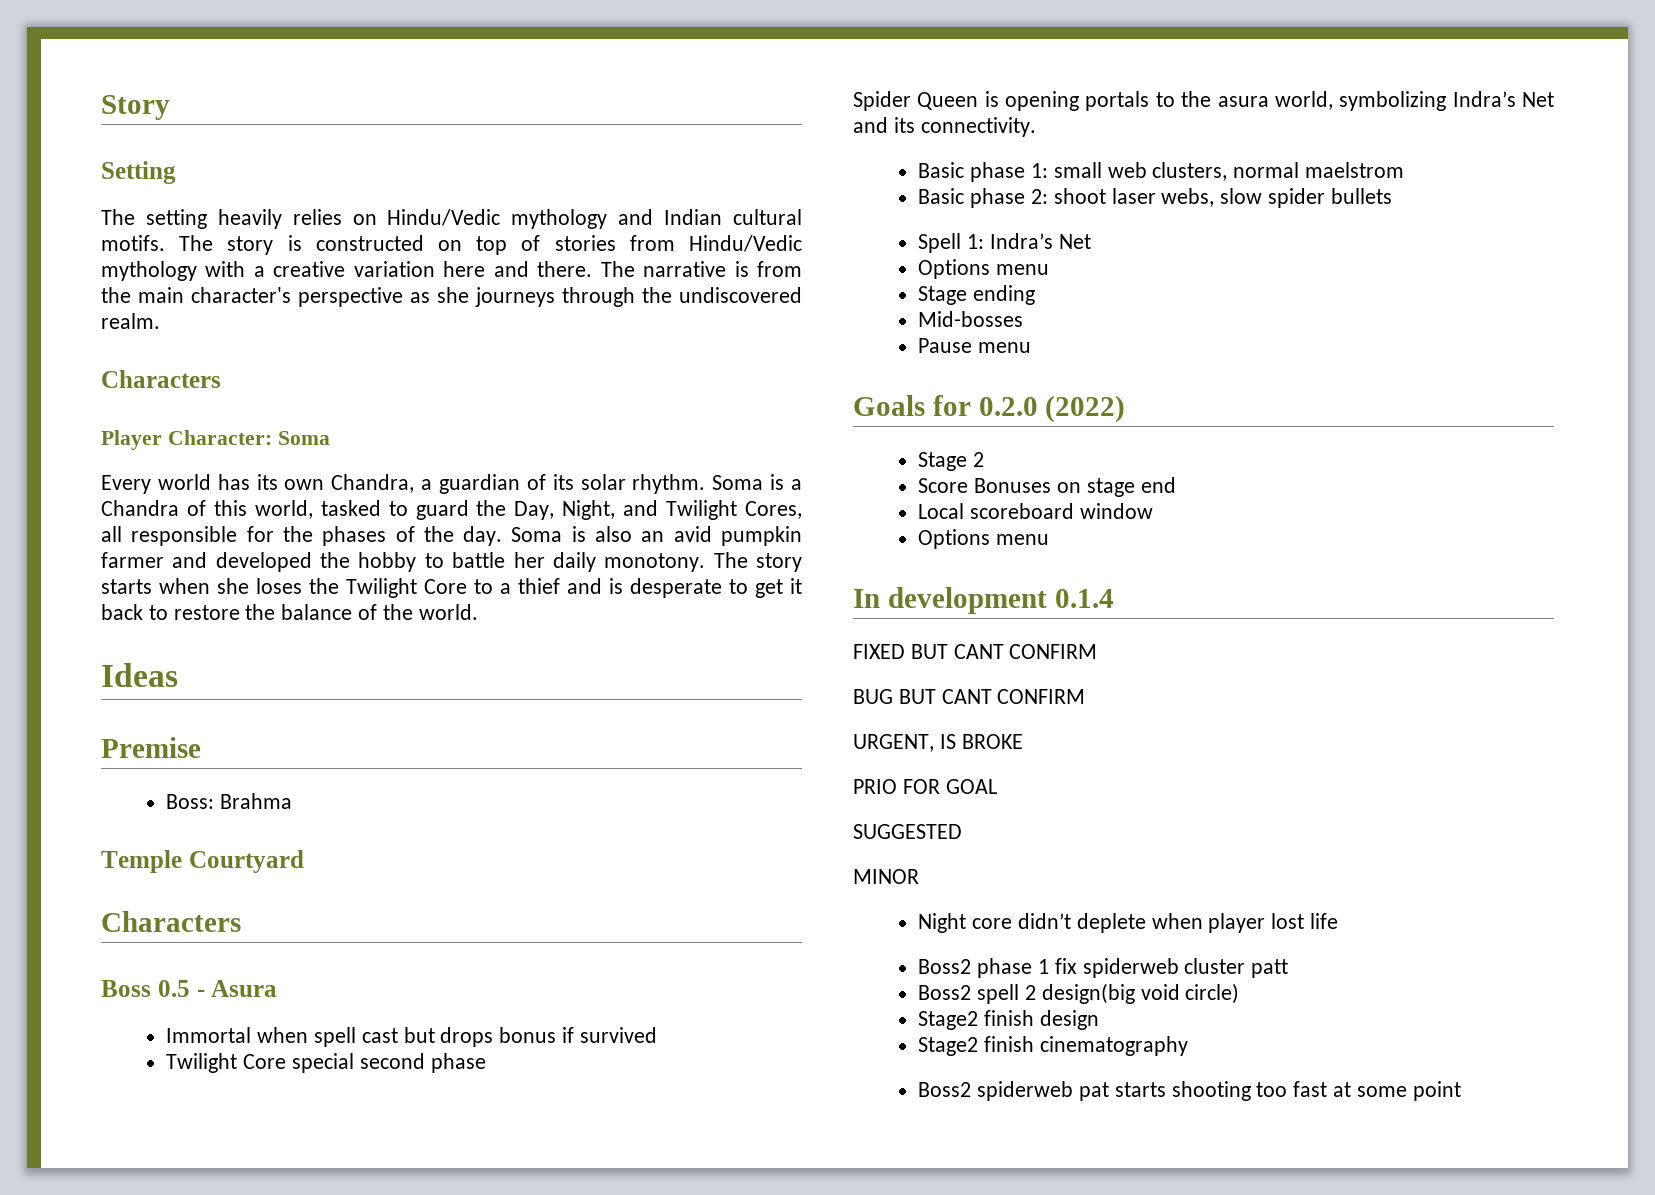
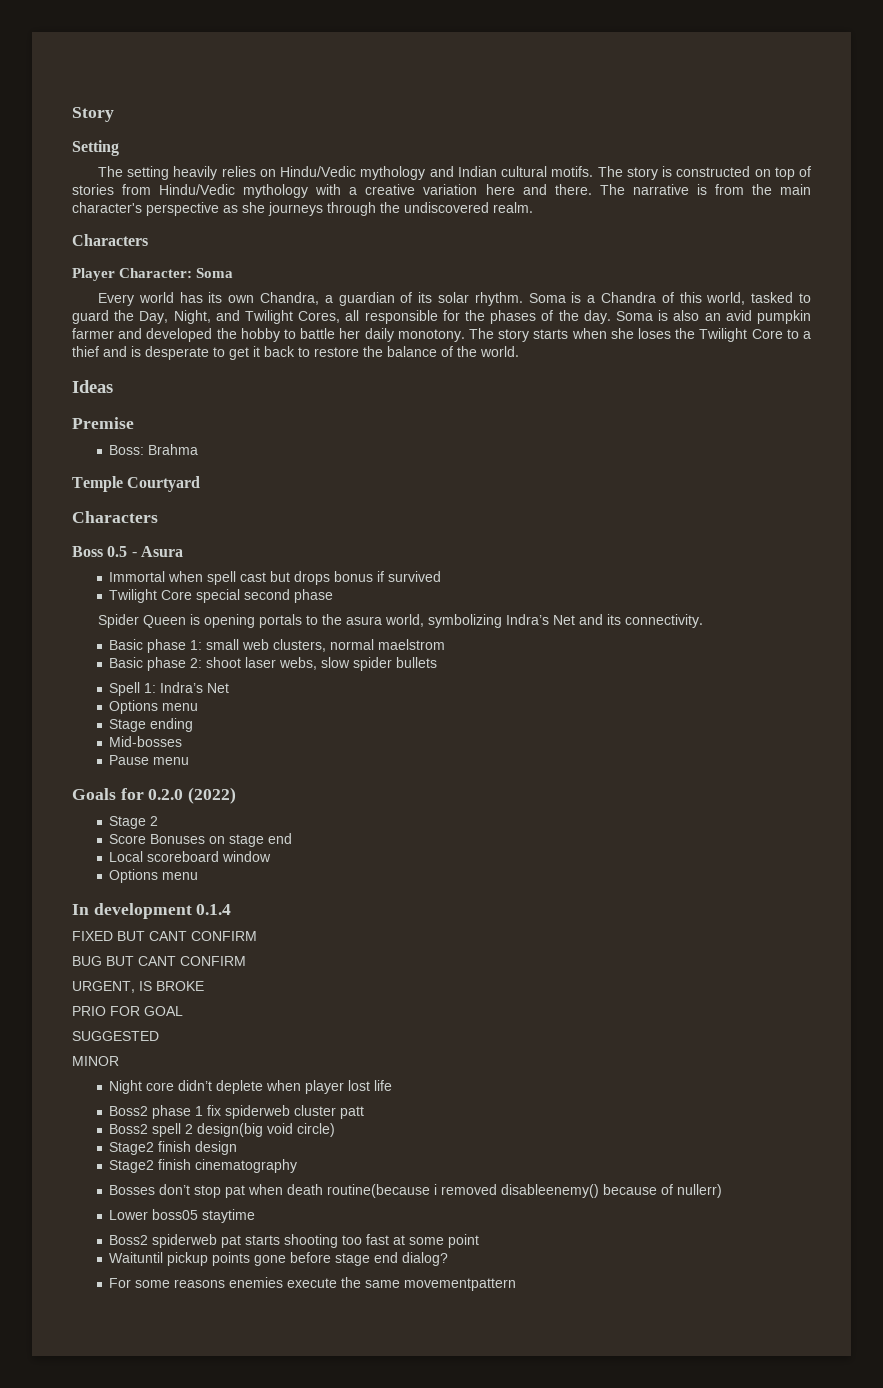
+ Bosses don’t stop pat when death routine(because i removed disableenemy() because of nullerr)
+ Lower boss05 staytime
+ Waituntil pickup points gone before stage end dialog?
+ For some reasons enemies execute the same movementpattern

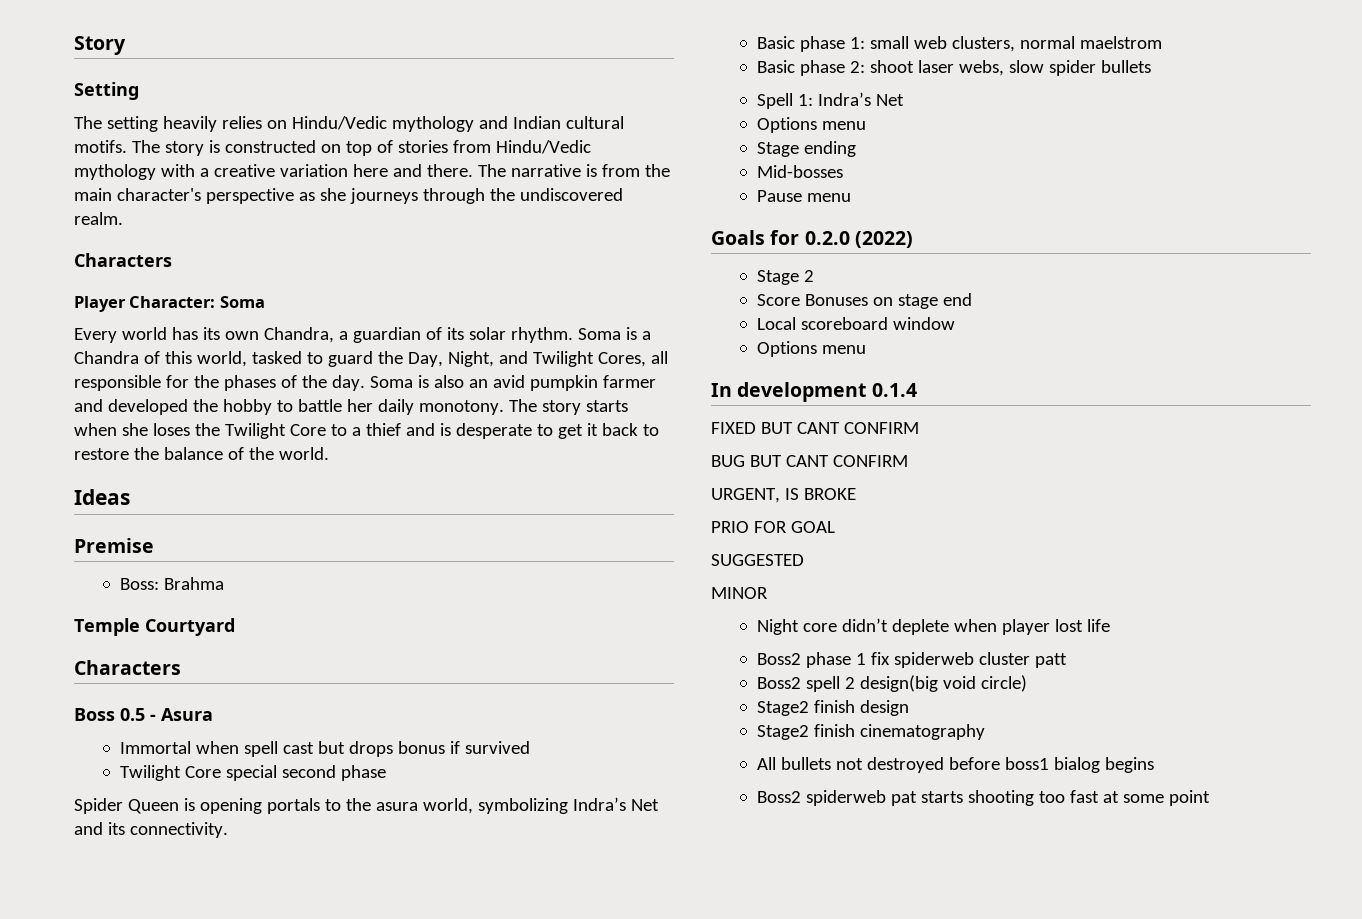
- Bosses don’t stop pat when death routine(because i removed disableenemy() because of nullerr)
- Lower boss05 staytime
+ All bullets not destroyed before boss1 bialog begins
- Waituntil pickup points gone before stage end dialog?
- For some reasons enemies execute the same movementpattern

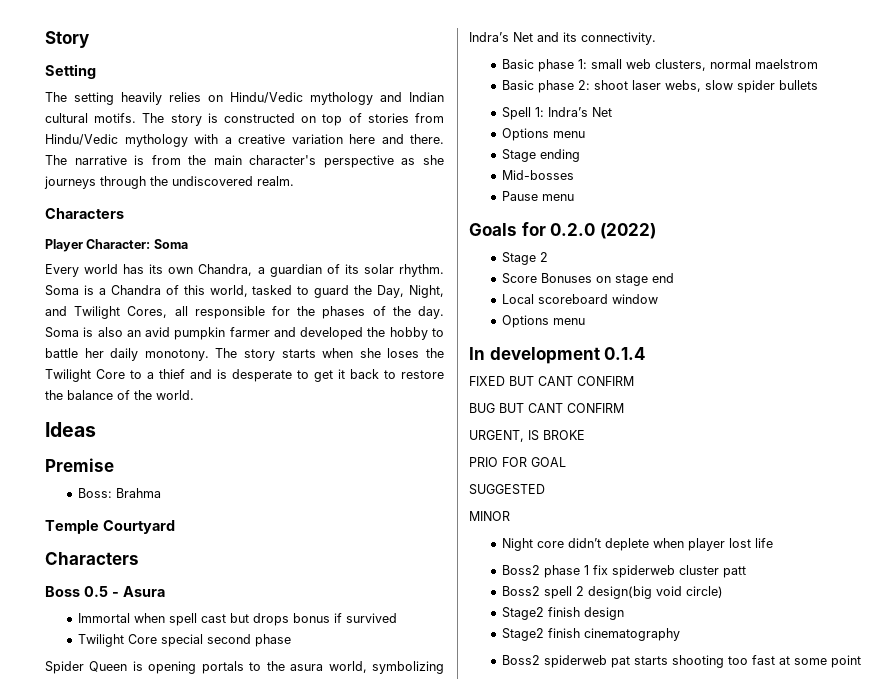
- All bullets not destroyed before boss1 bialog begins

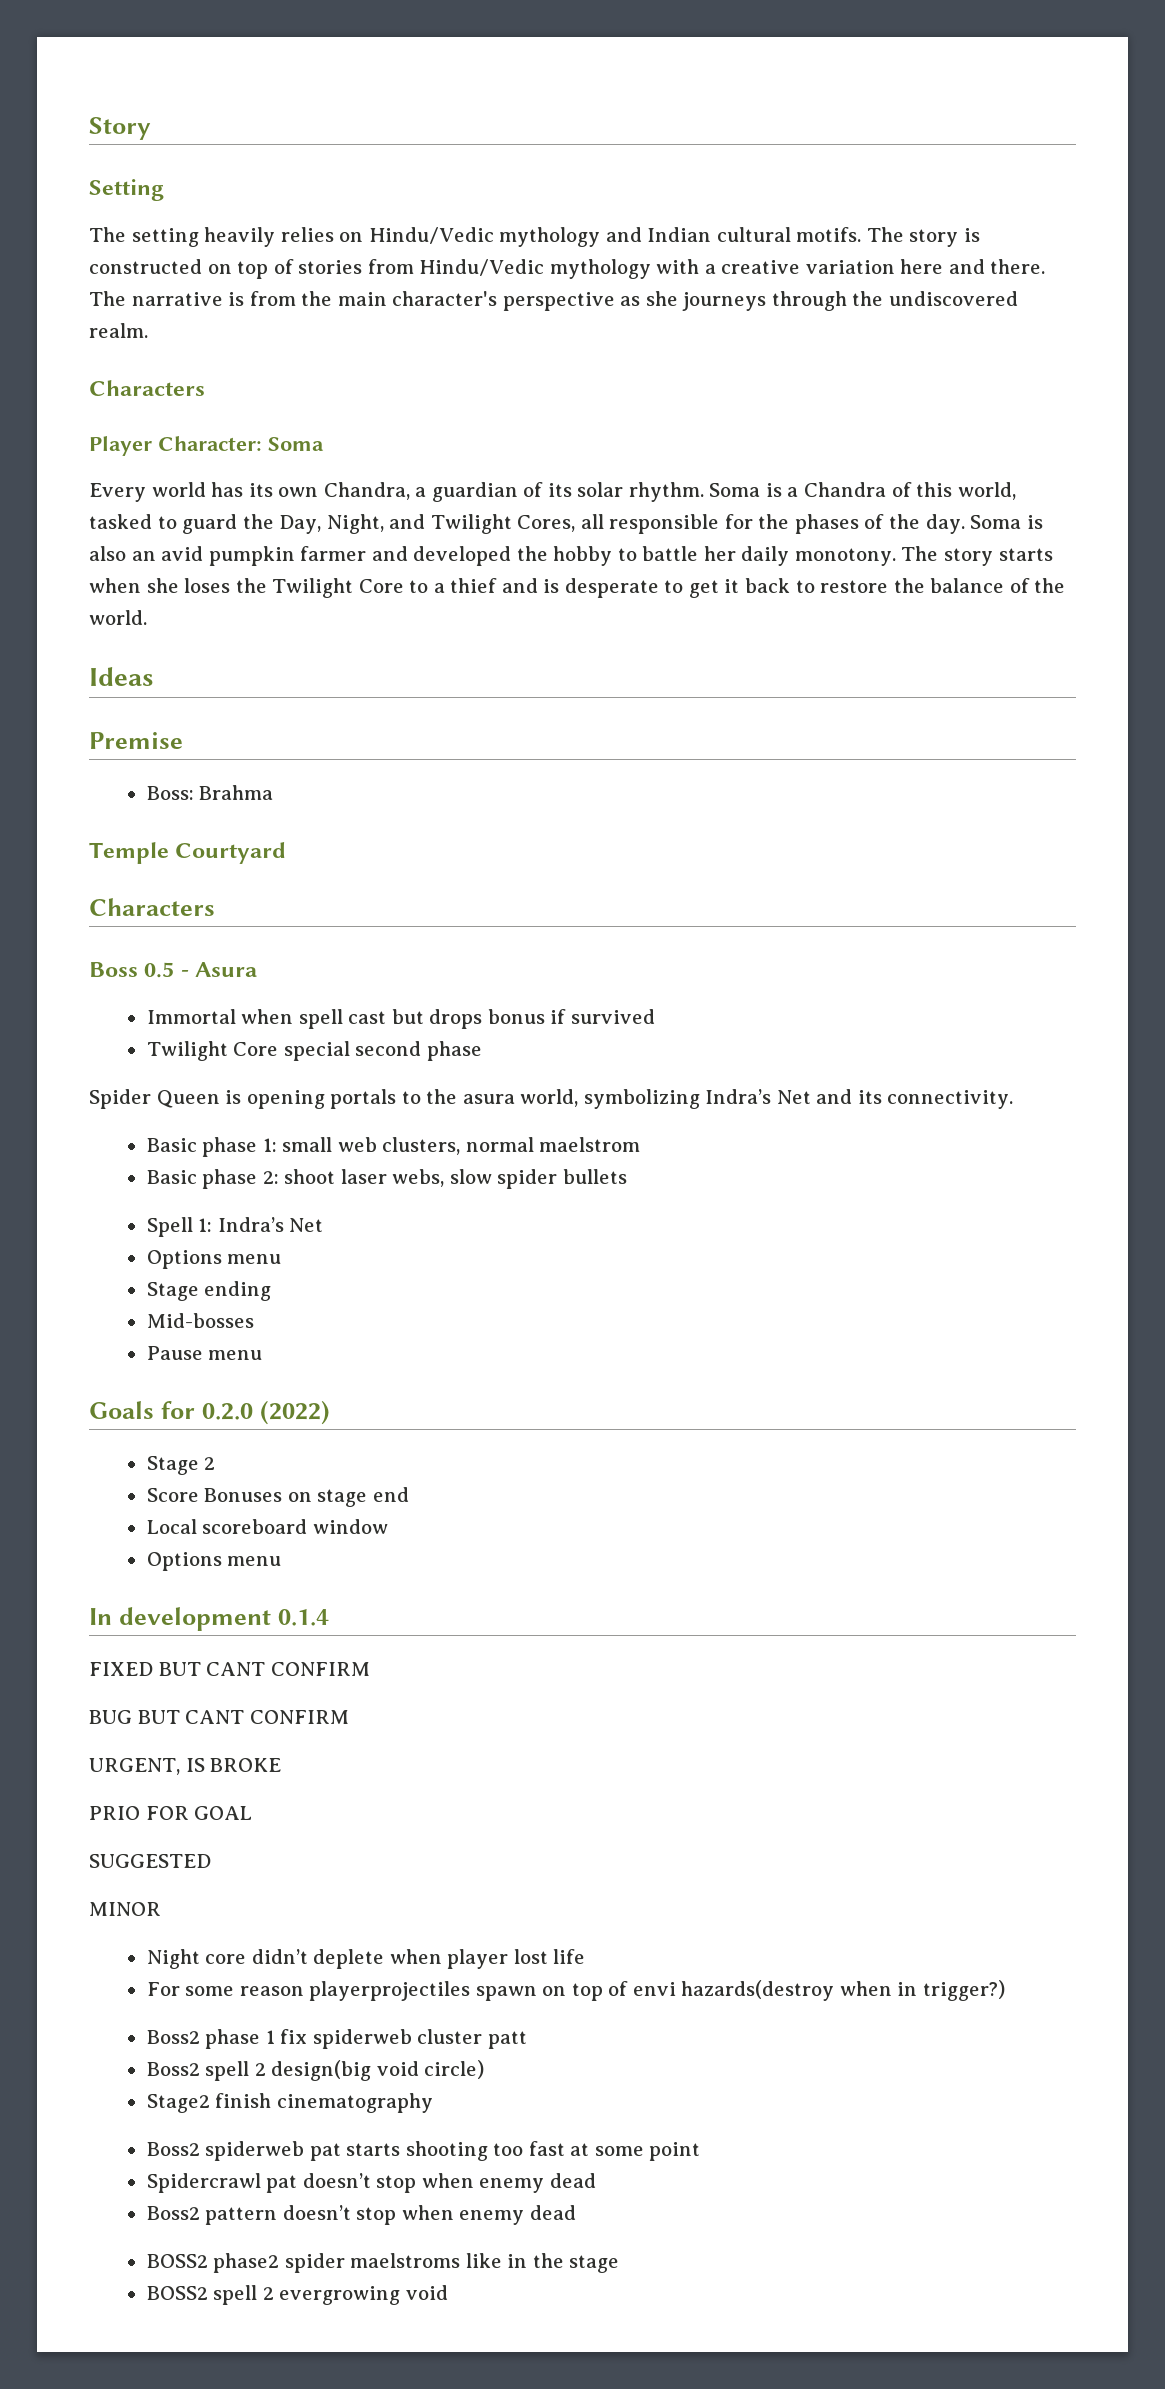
+ For some reason playerprojectiles spawn on top of envi hazards(destroy when in trigger?)
- Stage2 finish design
+ Spidercrawl pat doesn’t stop when enemy dead
+ Boss2 pattern doesn’t stop when enemy dead
+ BOSS2 phase2 spider maelstroms like in the stage
+ BOSS2 spell 2 evergrowing void

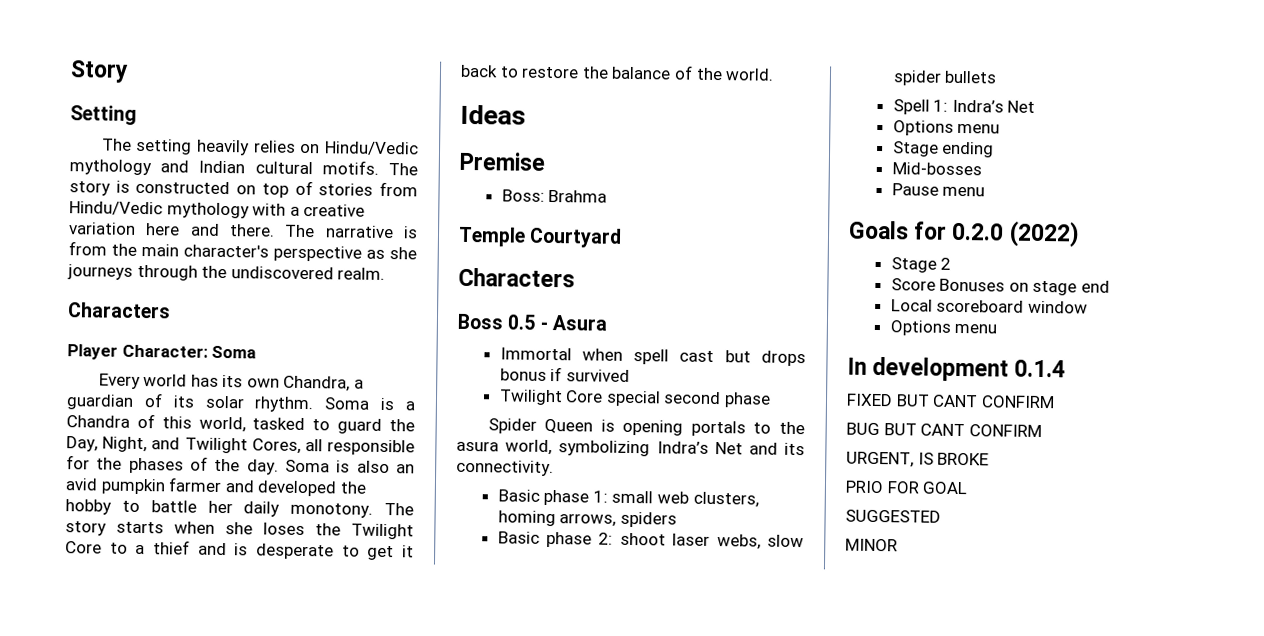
- Basic phase 1: small web clusters, normal maelstrom
+ Basic phase 1: small web clusters, homing arrows, spiders
- Night core didn’t deplete when player lost life
- For some reason playerprojectiles spawn on top of envi hazards(destroy when in trigger?)
- Boss2 phase 1 fix spiderweb cluster patt
- Boss2 spell 2 design(big void circle)
- Stage2 finish cinematography
- Boss2 spiderweb pat starts shooting too fast at some point
- Spidercrawl pat doesn’t stop when enemy dead
- Boss2 pattern doesn’t stop when enemy dead
- BOSS2 phase2 spider maelstroms like in the stage
- BOSS2 spell 2 evergrowing void

